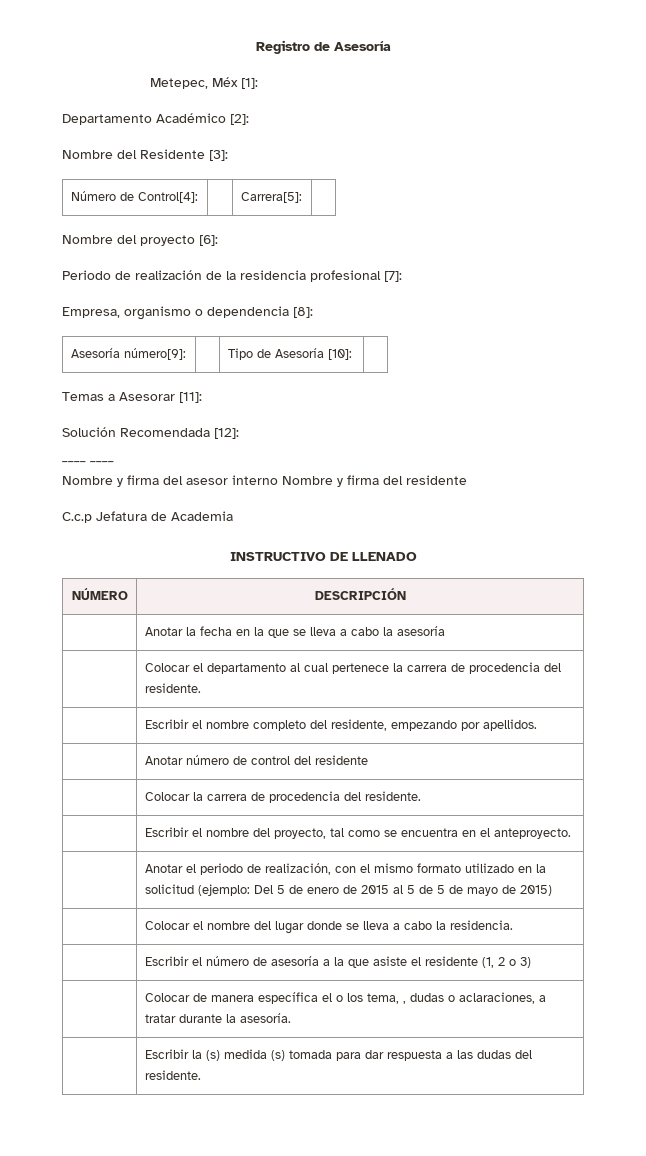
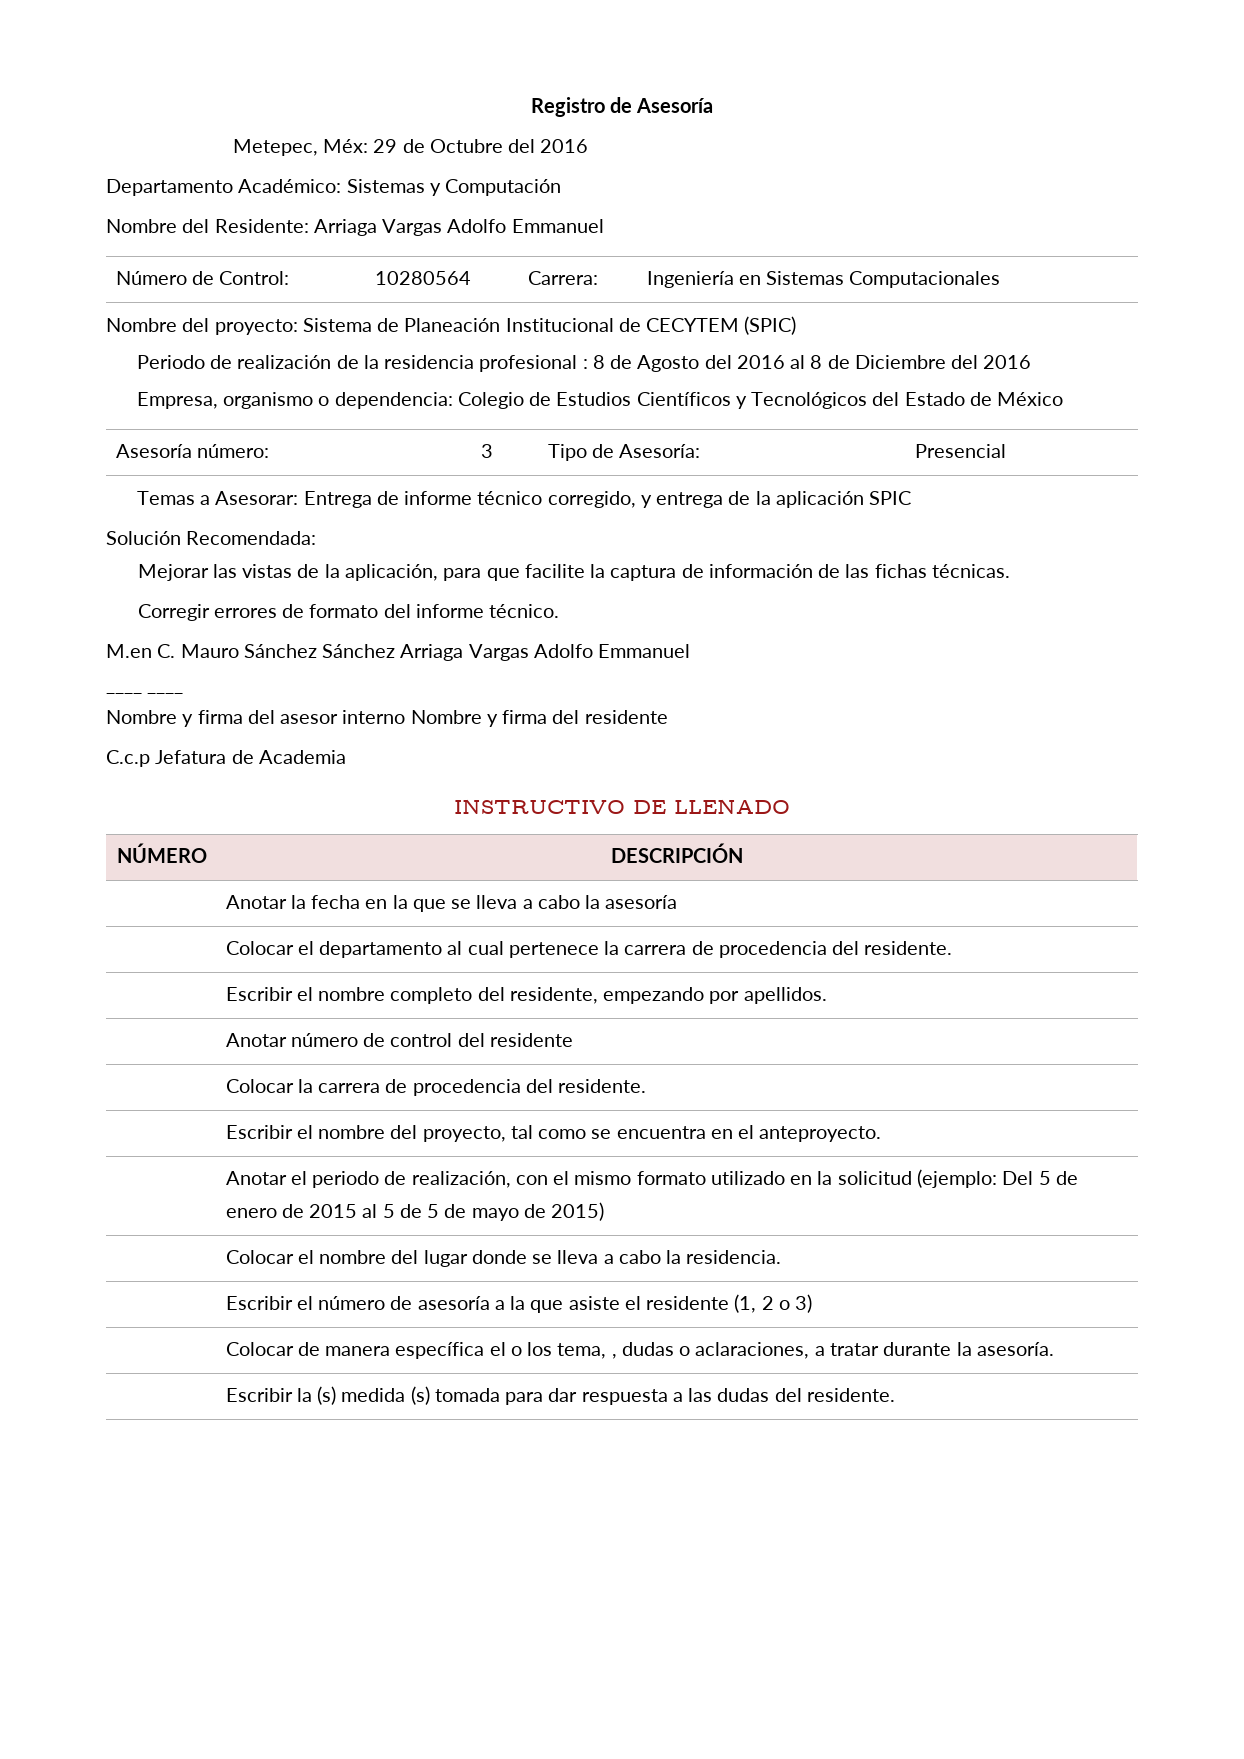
- Metepec, Méx [1]:
- Departamento Académico [2]:
- Nombre del Residente [3]:
- Número de Control[4]: | | Carrera[5]: |
- Nombre del proyecto [6]:
+ Metepec, Méx: 29 de Octubre del 2016
+ Departamento Académico: Sistemas y Computación
+ Nombre del Residente: Arriaga Vargas Adolfo Emmanuel
+ Número de Control: | 10280564 | Carrera: | Ingeniería en Sistemas Computacionales
+ Nombre del proyecto: Sistema de Planeación Institucional de CECYTEM (SPIC)
- Periodo de realización de la residencia profesional [7]:
- Empresa, organismo o dependencia [8]:
- Asesoría número[9]: | | Tipo de Asesoría [10]: |
+ Periodo de realización de la residencia profesional : 8 de Agosto del 2016 al 8 de Diciembre del 2016
+ Empresa, organismo o dependencia: Colegio de Estudios Científicos y Tecnológicos del Estado de México
+ Asesoría número: | 3 | Tipo de Asesoría: | Presencial
- Temas a Asesorar [11]:
- Solución Recomendada [12]:
+ Temas a Asesorar: Entrega de informe técnico corregido, y entrega de la aplicación SPIC
+ Solución Recomendada:
+ Mejorar las vistas de la aplicación, para que facilite la captura de información de las fichas técnicas.
+ Corregir errores de formato del informe técnico.
+ M.en C. Mauro Sánchez Sánchez Arriaga Vargas Adolfo Emmanuel

